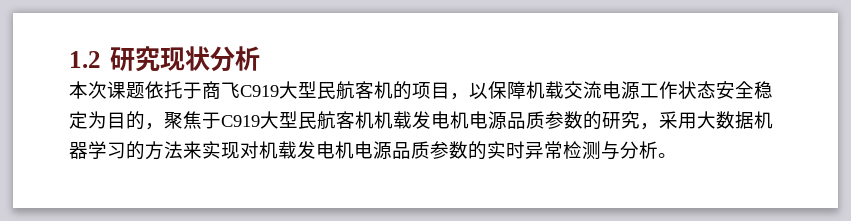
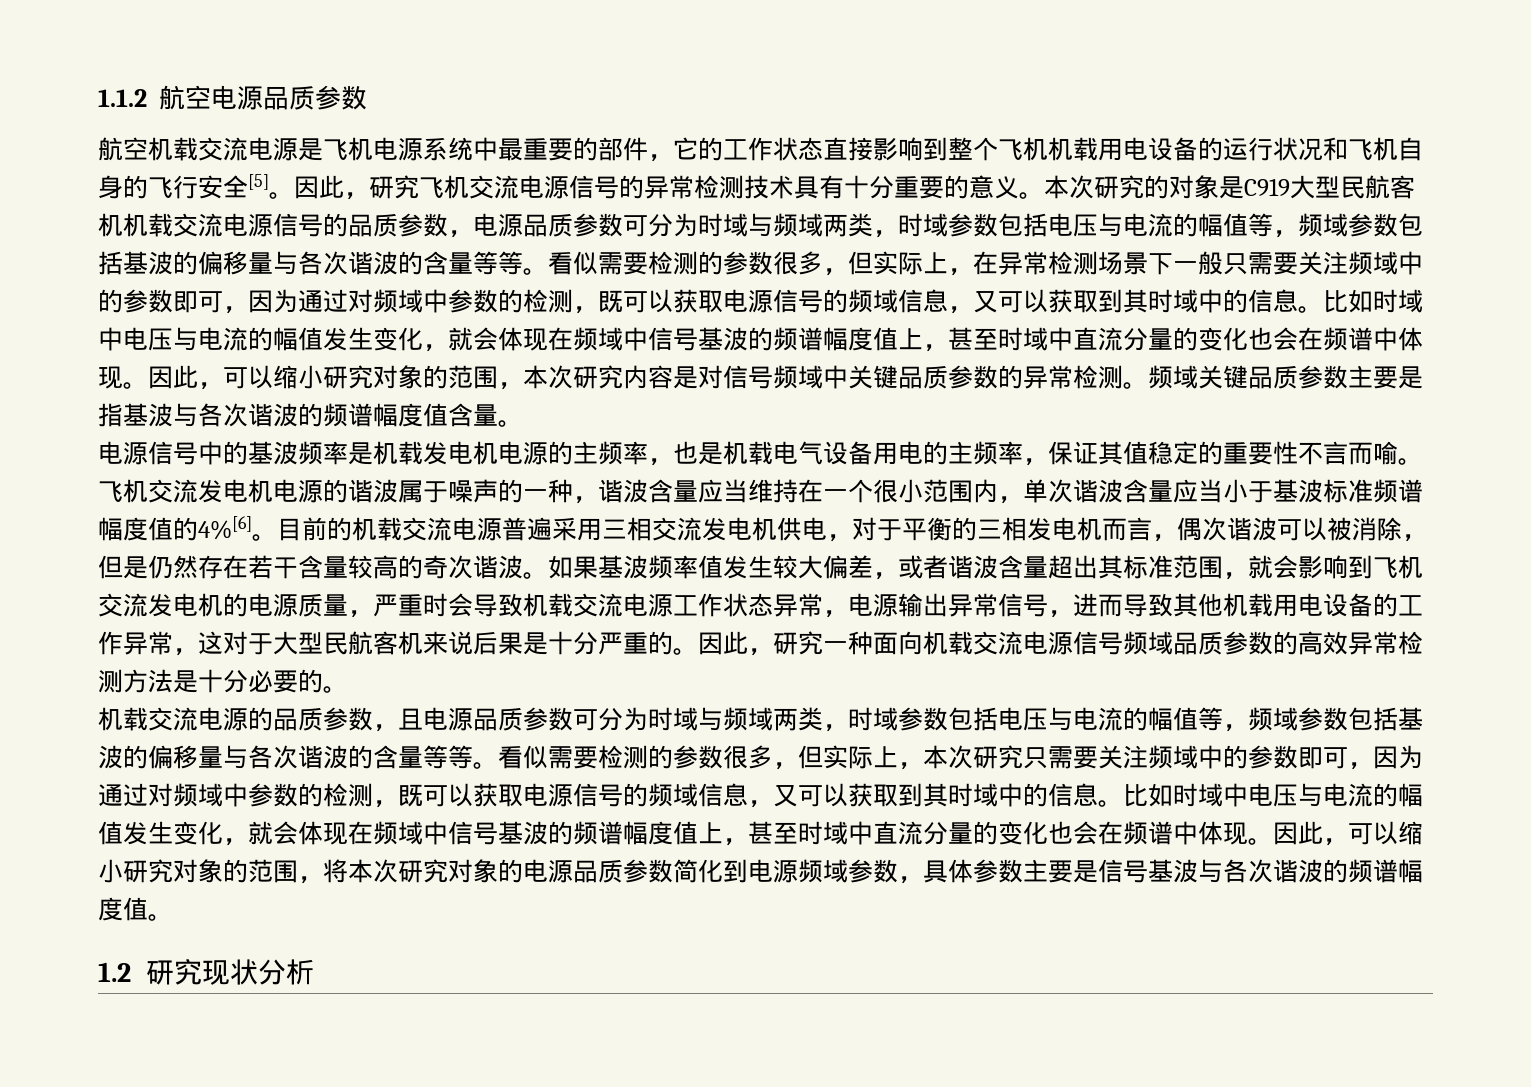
+ 1.1.2航空电源品质参数
+ 航空机载交流电源是飞机电源系统中最重要的部件，它的工作状态直接影响到整个飞机机载用电设备的运行状况和飞机自身的飞行安全[5]。因此，研究飞机交流电源信号的异常检测技术具有十分重要的意义。本次研究的对象是C919大型民航客机机载交流电源信号的品质参数，电源品质参数可分为时域与频域两类，时域参数包括电压与电流的幅值等，频域参数包括基波的偏移量与各次谐波的含量等等。看似需要检测的参数很多，但实际上，在异常检测场景下一般只需要关注频域中的参数即可，因为通过对频域中参数的检测，既可以获取电源信号的频域信息，又可以获取到其时域中的信息。比如时域中电压与电流的幅值发生变化，就会体现在频域中信号基波的频谱幅度值上，甚至时域中直流分量的变化也会在频谱中体现。因此，可以缩小研究对象的范围，本次研究内容是对信号频域中关键品质参数的异常检测。频域关键品质参数主要是指基波与各次谐波的频谱幅度值含量。
+ 电源信号中的基波频率是机载发电机电源的主频率，也是机载电气设备用电的主频率，保证其值稳定的重要性不言而喻。飞机交流发电机电源的谐波属于噪声的一种，谐波含量应当维持在一个很小范围内，单次谐波含量应当小于基波标准频谱幅度值的4%[6]。目前的机载交流电源普遍采用三相交流发电机供电，对于平衡的三相发电机而言，偶次谐波可以被消除，但是仍然存在若干含量较高的奇次谐波。如果基波频率值发生较大偏差，或者谐波含量超出其标准范围，就会影响到飞机交流发电机的电源质量，严重时会导致机载交流电源工作状态异常，电源输出异常信号，进而导致其他机载用电设备的工作异常，这对于大型民航客机来说后果是十分严重的。因此，研究一种面向机载交流电源信号频域品质参数的高效异常检测方法是十分必要的。
+ 机载交流电源的品质参数，且电源品质参数可分为时域与频域两类，时域参数包括电压与电流的幅值等，频域参数包括基波的偏移量与各次谐波的含量等等。看似需要检测的参数很多，但实际上，本次研究只需要关注频域中的参数即可，因为通过对频域中参数的检测，既可以获取电源信号的频域信息，又可以获取到其时域中的信息。比如时域中电压与电流的幅值发生变化，就会体现在频域中信号基波的频谱幅度值上，甚至时域中直流分量的变化也会在频谱中体现。因此，可以缩小研究对象的范围，将本次研究对象的电源品质参数简化到电源频域参数，具体参数主要是信号基波与各次谐波的频谱幅度值。
  1.2研究现状分析
- 本次课题依托于商飞C919大型民航客机的项目，以保障机载交流电源工作状态安全稳定为目的，聚焦于C919大型民航客机机载发电机电源品质参数的研究，采用大数据机器学习的方法来实现对机载发电机电源品质参数的实时异常检测与分析。

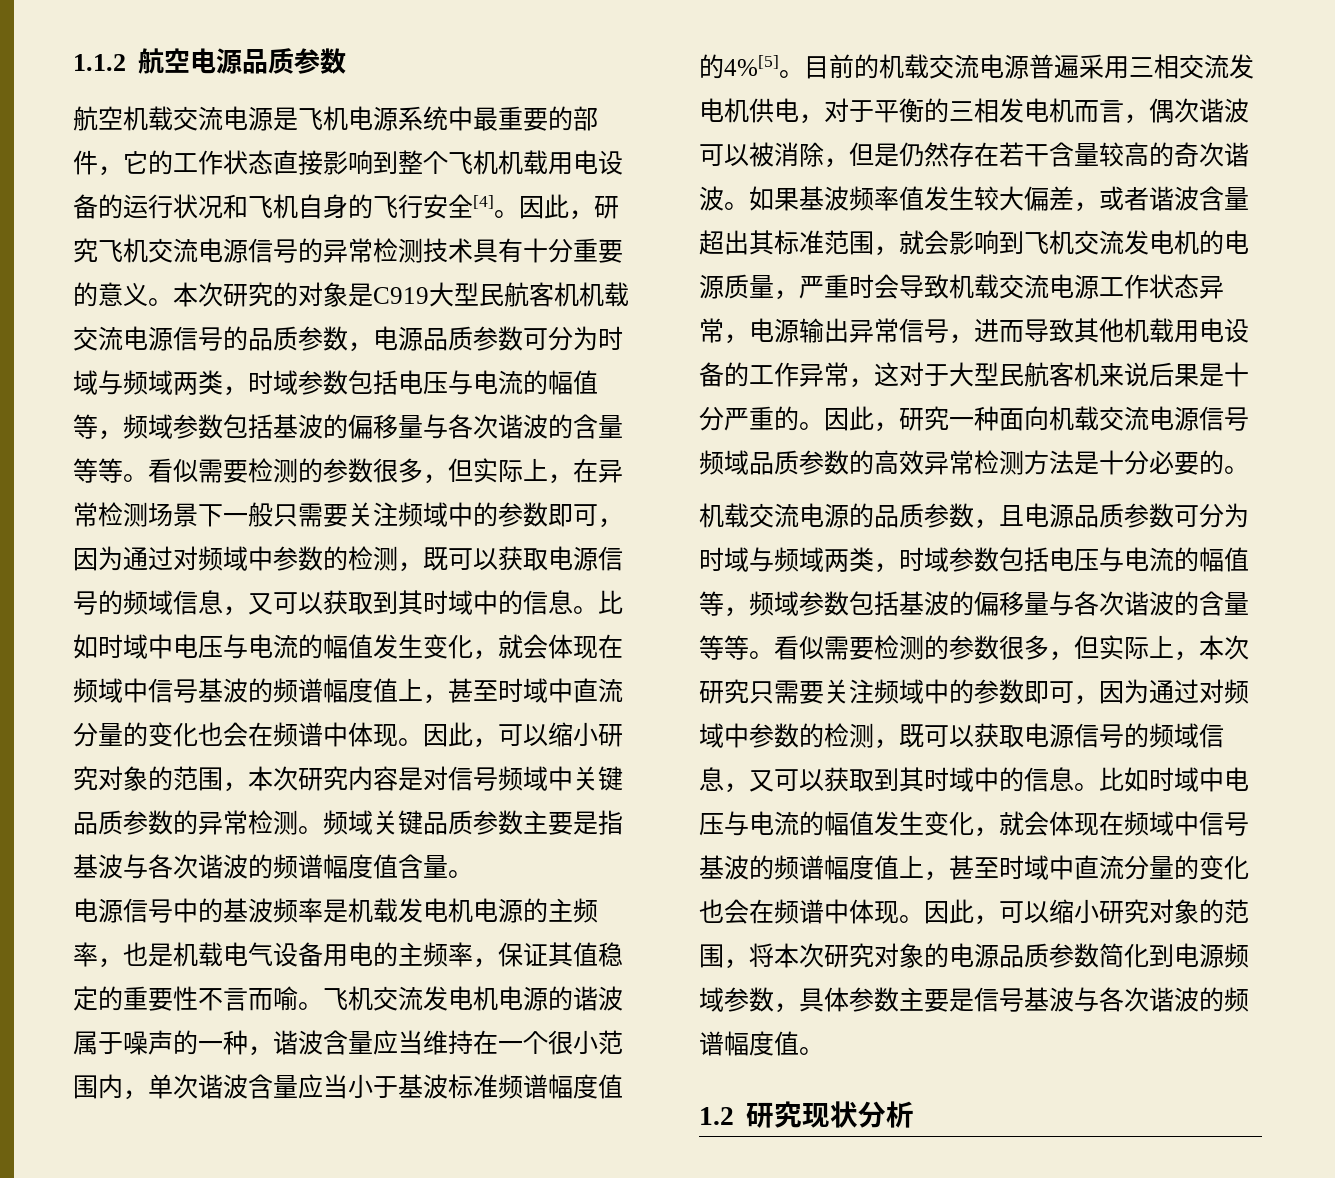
- 航空机载交流电源是飞机电源系统中最重要的部件，它的工作状态直接影响到整个飞机机载用电设备的运行状况和飞机自身的飞行安全[5]。
+ 航空机载交流电源是飞机电源系统中最重要的部件，它的工作状态直接影响到整个飞机机载用电设备的运行状况和飞机自身的飞行安全[4]。
- 飞机交流发电机电源的谐波属于噪声的一种，谐波含量应当维持在一个很小范围内，单次谐波含量应当小于基波标准频谱幅度值的4%[6]。
+ 飞机交流发电机电源的谐波属于噪声的一种，谐波含量应当维持在一个很小范围内，单次谐波含量应当小于基波标准频谱幅度值的4%[5]。

